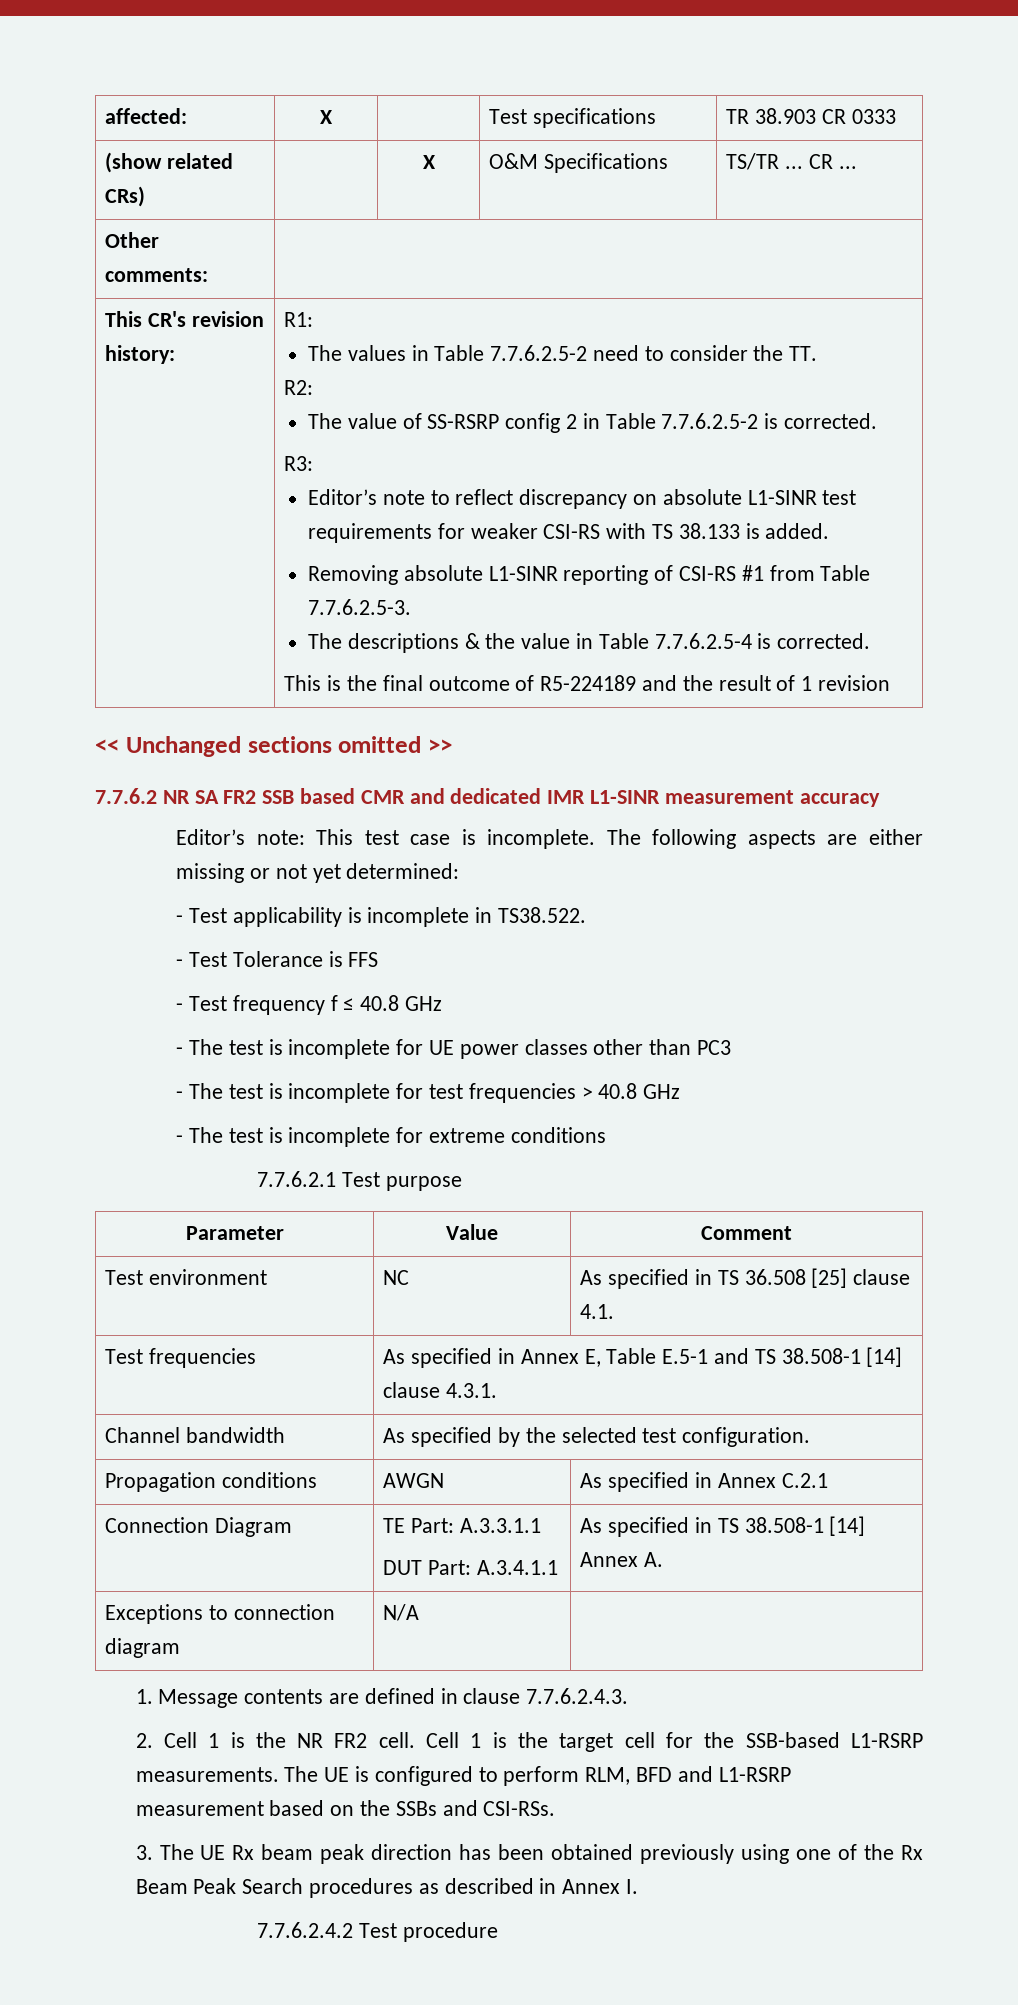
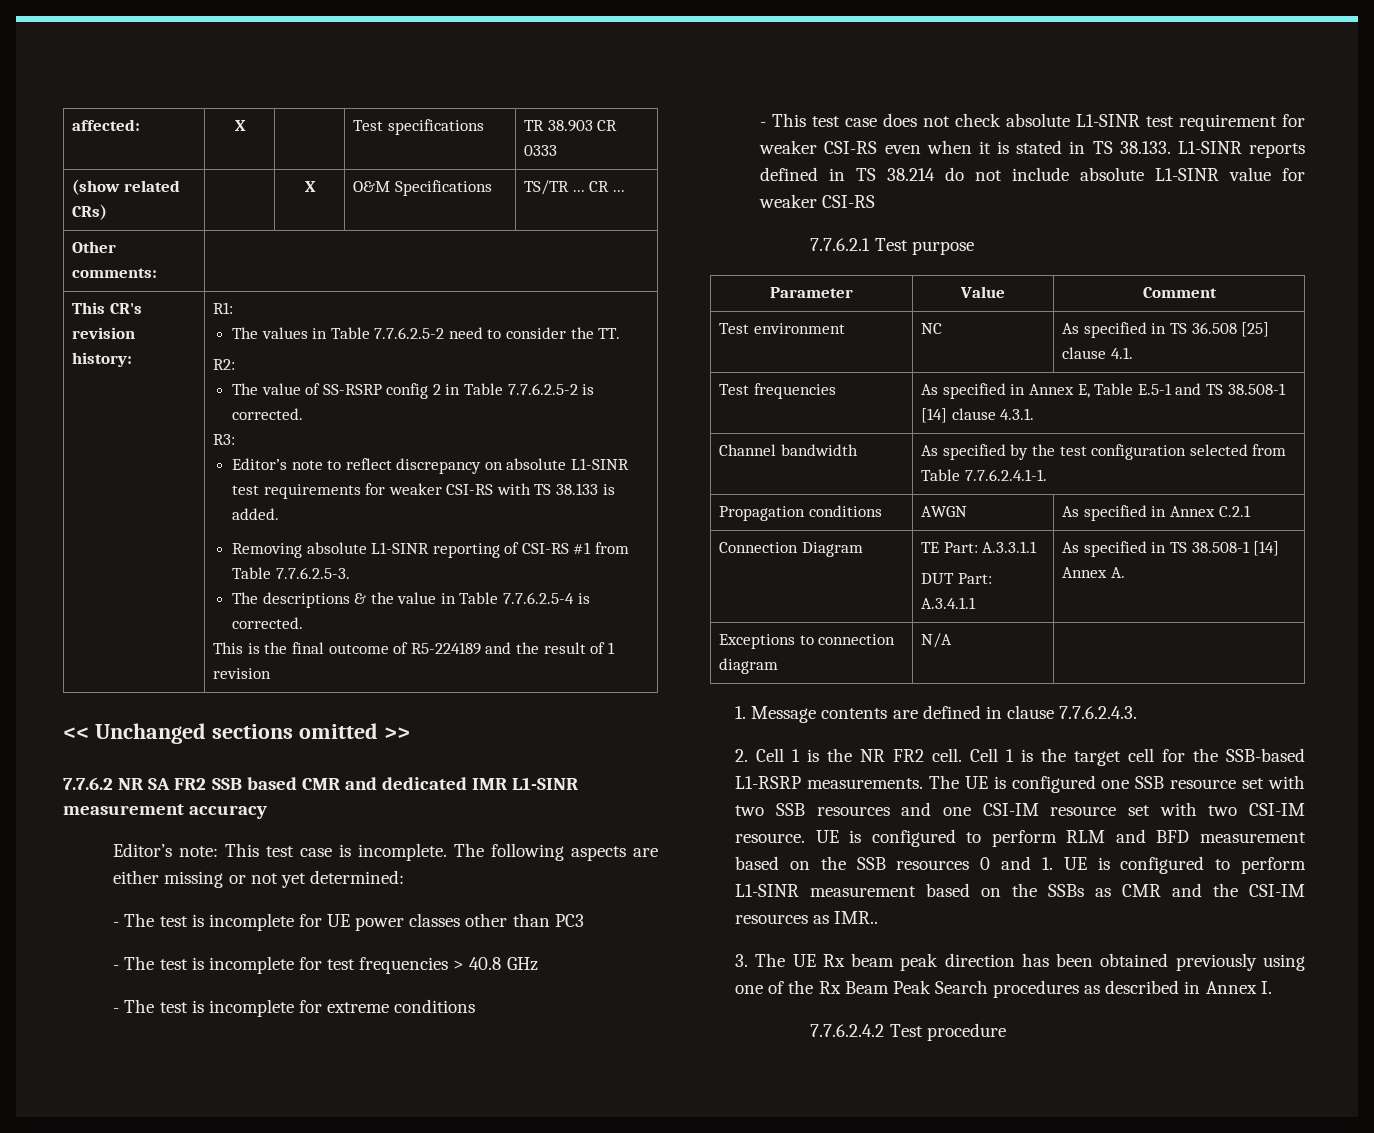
- - Test applicability is incomplete in TS38.522.
- - Test Tolerance is FFS
- - Test frequency f ≤ 40.8 GHz
+ - This test case does not check absolute L1-SINR test requirement for weaker CSI-RS even when it is stated in TS 38.133. L1-SINR reports defined in TS 38.214 do not include absolute L1-SINR value for weaker CSI-RS
- Channel bandwidth | As specified by the selected test configuration.
+ Channel bandwidth | As specified by the test configuration selected from Table 7.7.6.2.4.1-1.
- The UE is configured to perform RLM, BFD and L1-RSRP measurement based on the SSBs and CSI-RSs.
+ The UE is configured one SSB resource set with two SSB resources and one CSI-IM resource set with two CSI-IM resource. UE is configured to perform RLM and BFD measurement based on the SSB resources 0 and 1. UE is configured to perform L1-SINR measurement based on the SSBs as CMR and the CSI-IM resources as IMR..

